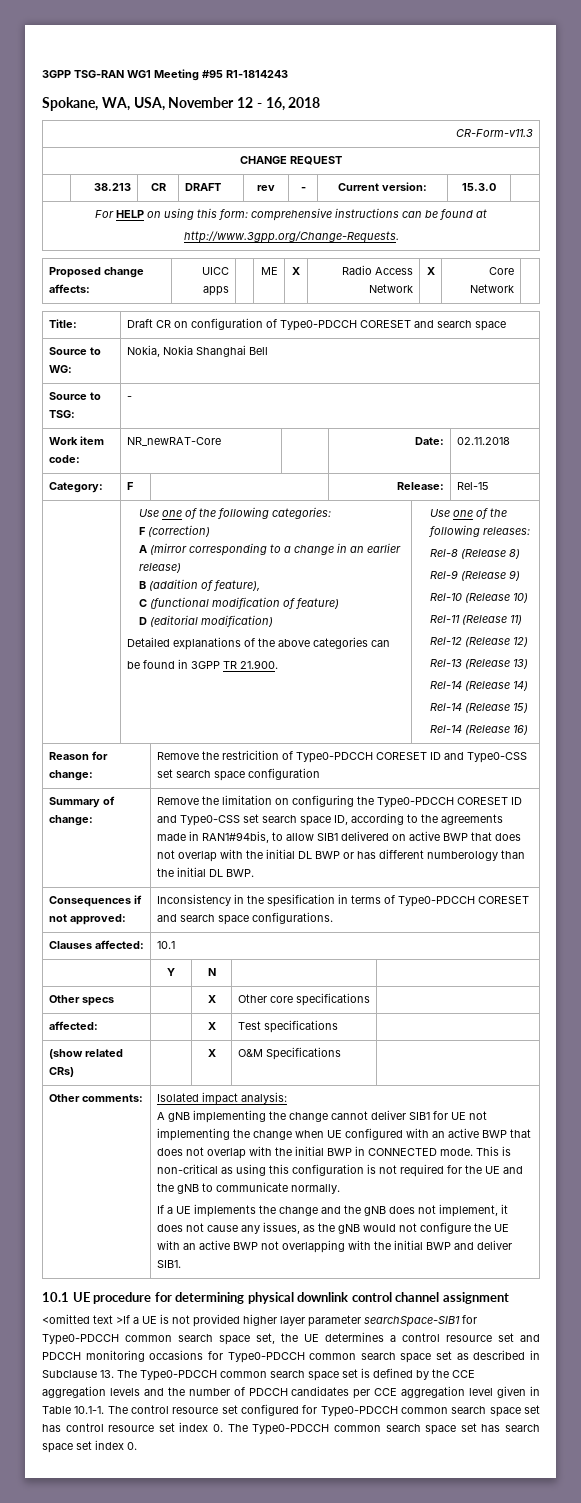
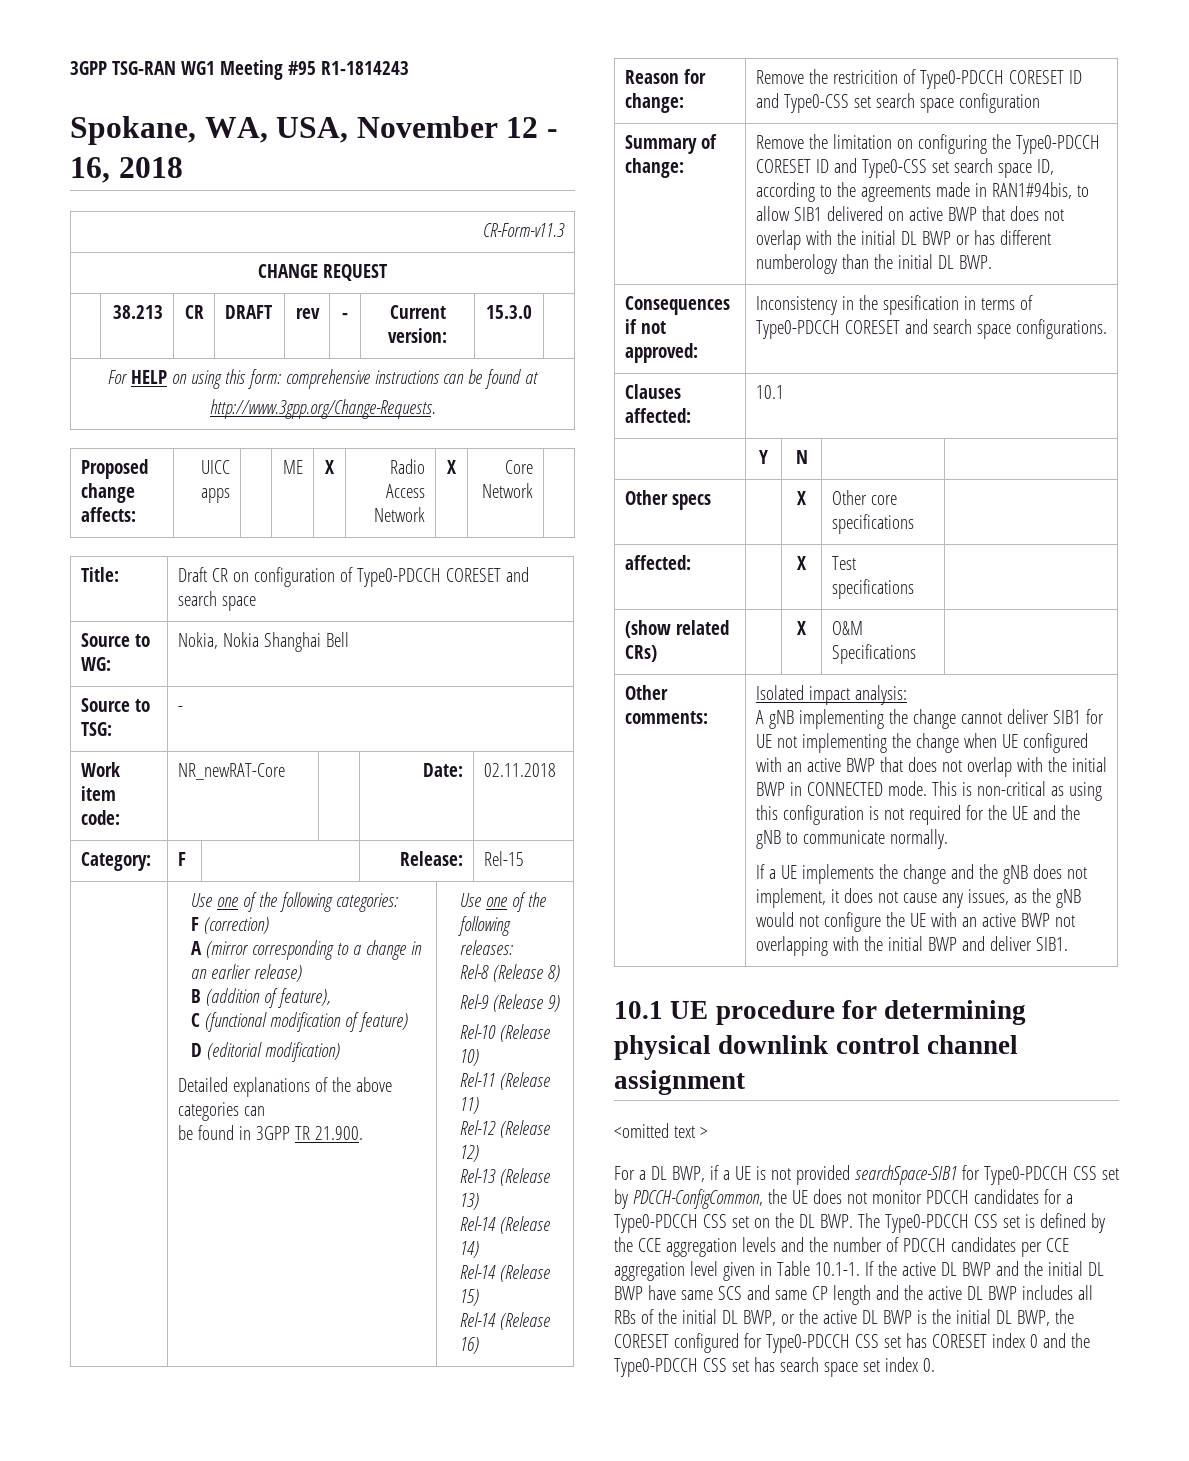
- <omitted text >If a UE is not provided higher layer parameter searchSpace-SIB1 for Type0-PDCCH common search space set, the UE determines a control resource set and PDCCH monitoring occasions for Type0-PDCCH common search space set as described in Subclause 13. The Type0-PDCCH common search space set is defined by the CCE aggregation levels and the number of PDCCH candidates per CCE aggregation level given in Table 10.1-1. The control resource set configured for Type0-PDCCH common search space set has control resource set index 0. The Type0-PDCCH common search space set has search space set index 0.
+ <omitted text >
+ For a DL BWP, if a UE is not provided searchSpace-SIB1 for Type0-PDCCH CSS set by PDCCH-ConfigCommon, the UE does not monitor PDCCH candidates for a Type0-PDCCH CSS set on the DL BWP. The Type0-PDCCH CSS set is defined by the CCE aggregation levels and the number of PDCCH candidates per CCE aggregation level given in Table 10.1-1. If the active DL BWP and the initial DL BWP have same SCS and same CP length and the active DL BWP includes all RBs of the initial DL BWP, or the active DL BWP is the initial DL BWP, the CORESET configured for Type0-PDCCH CSS set has CORESET index 0 and the Type0-PDCCH CSS set has search space set index 0.

